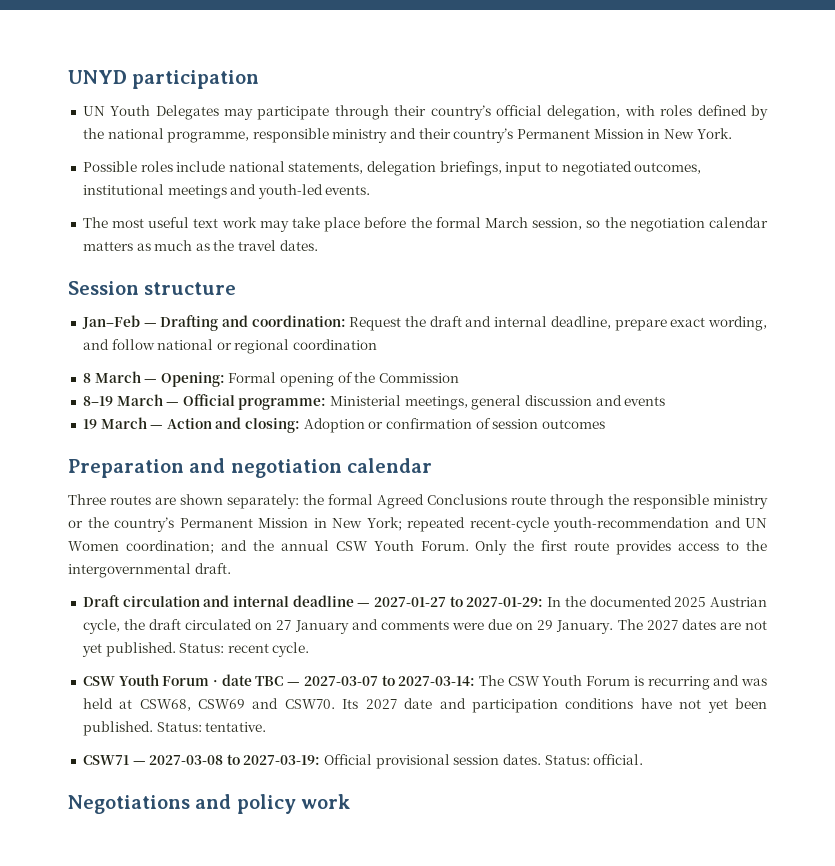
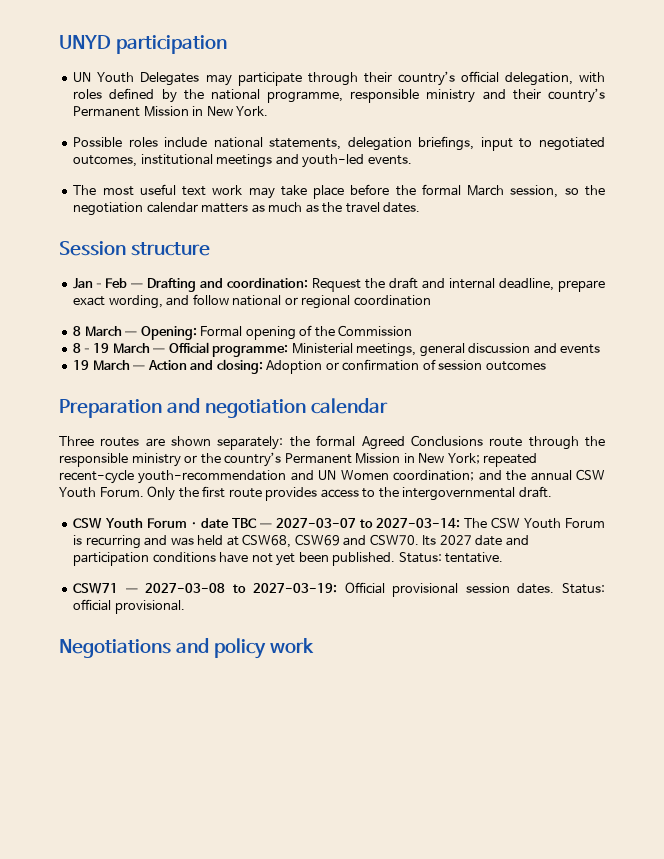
- Draft circulation and internal deadline — 2027-01-27 to 2027-01-29: In the documented 2025 Austrian cycle, the draft circulated on 27 January and comments were due on 29 January. The 2027 dates are not yet published. Status: recent cycle.
- Status: official.
+ Status: official provisional.

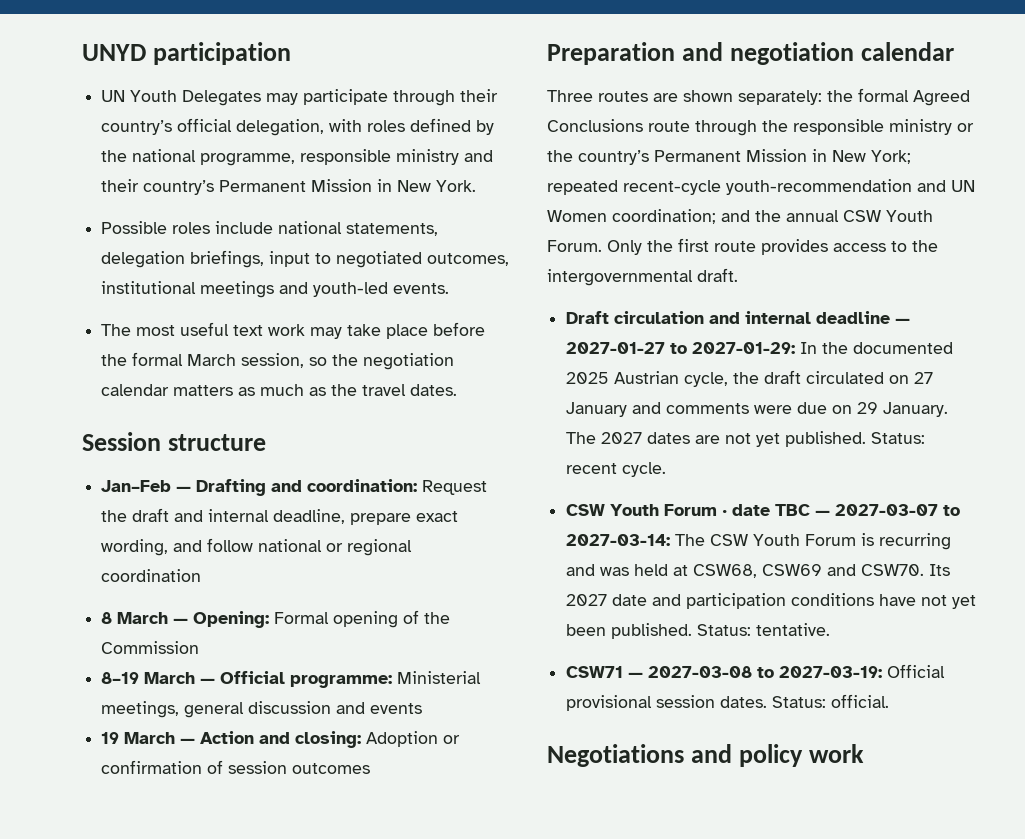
+ Draft circulation and internal deadline — 2027-01-27 to 2027-01-29: In the documented 2025 Austrian cycle, the draft circulated on 27 January and comments were due on 29 January. The 2027 dates are not yet published. Status: recent cycle.
- Status: official provisional.
+ Status: official.

